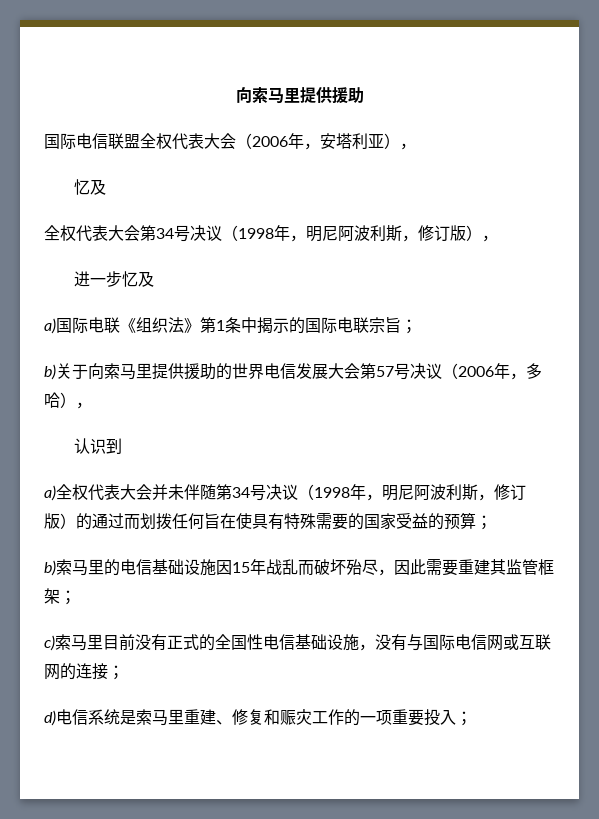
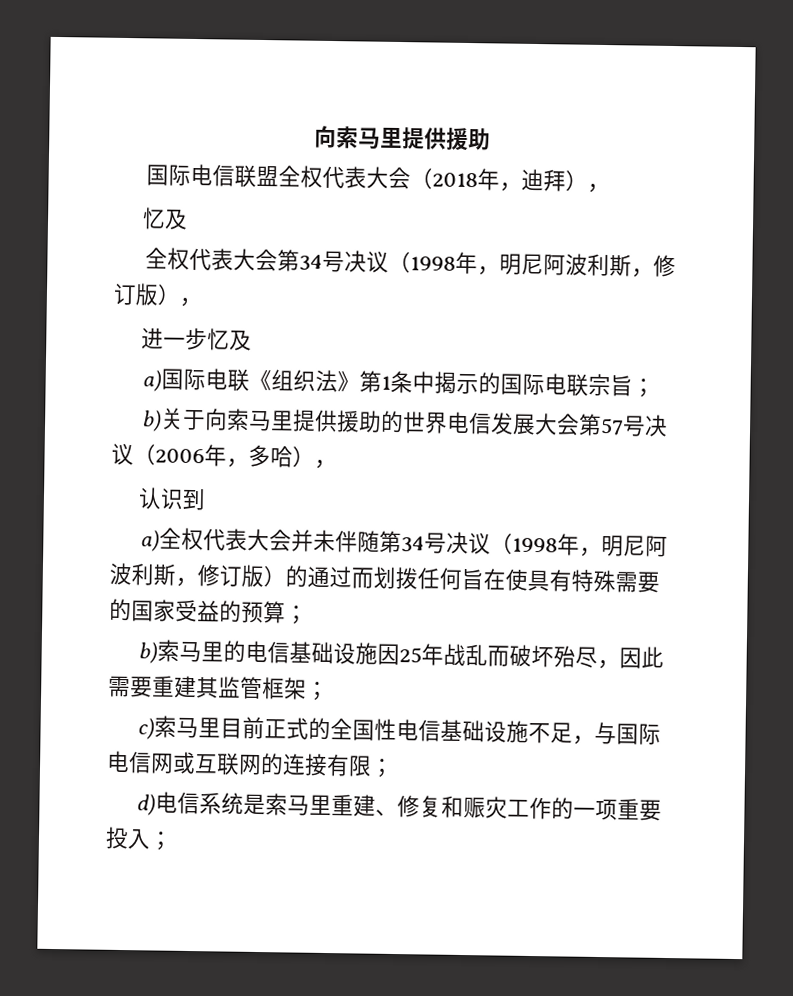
- 国际电信联盟全权代表大会（2006年，安塔利亚），
+ 国际电信联盟全权代表大会（2018年，迪拜），
- b)索马里的电信基础设施因15年战乱而破坏殆尽，因此需要重建其监管框架；
+ b)索马里的电信基础设施因25年战乱而破坏殆尽，因此需要重建其监管框架；
- c)索马里目前没有正式的全国性电信基础设施，没有与国际电信网或互联网的连接；
+ c)索马里目前正式的全国性电信基础设施不足，与国际电信网或互联网的连接有限；

